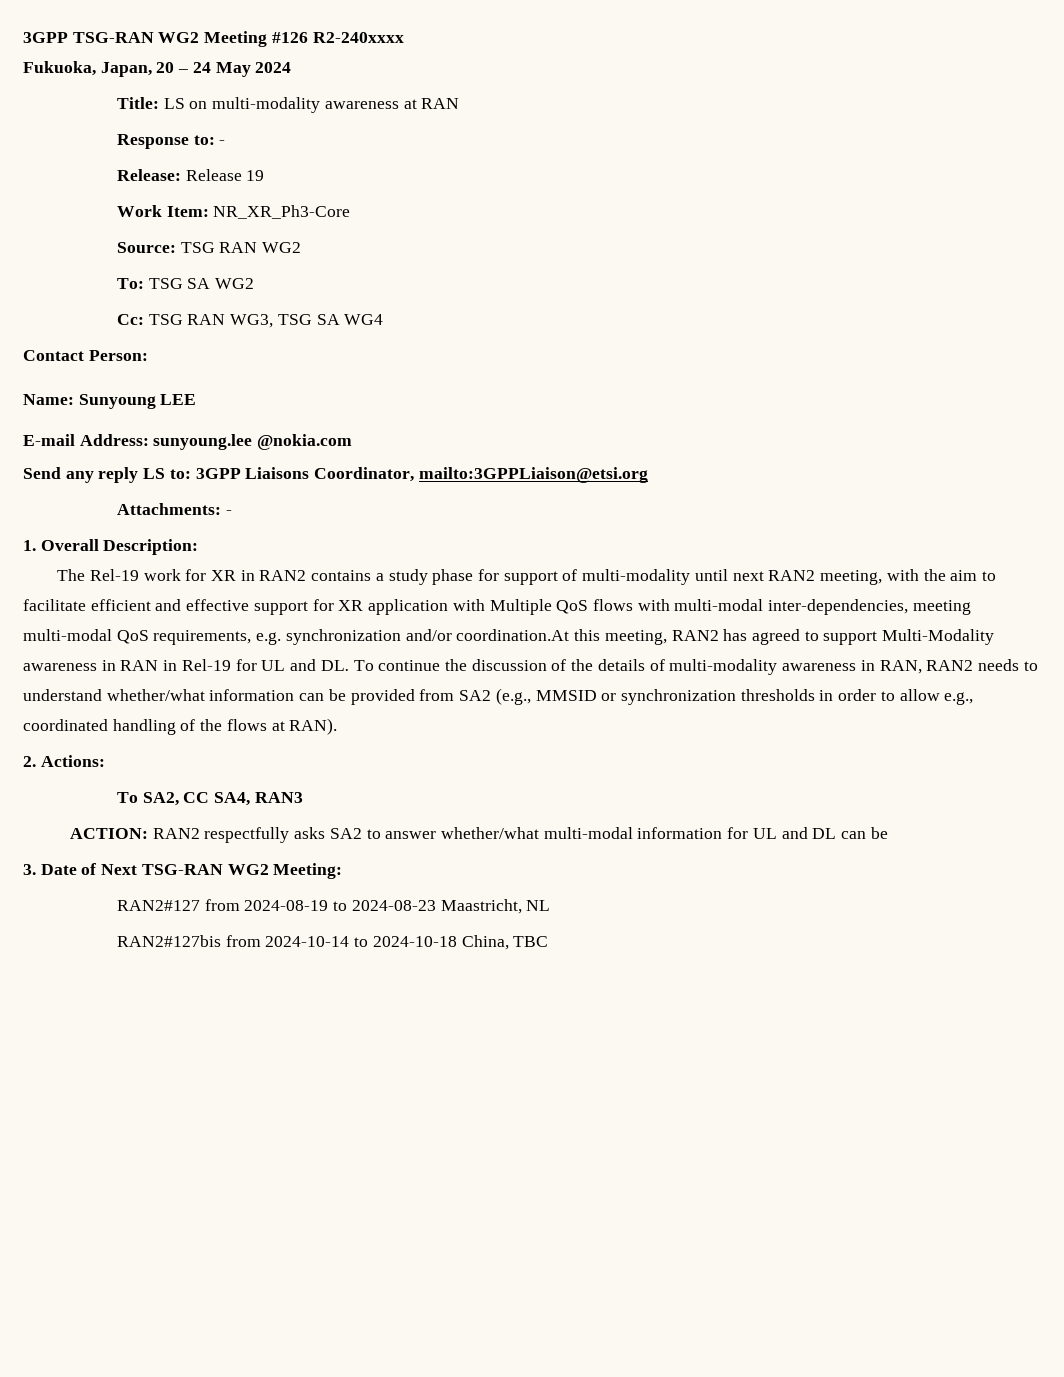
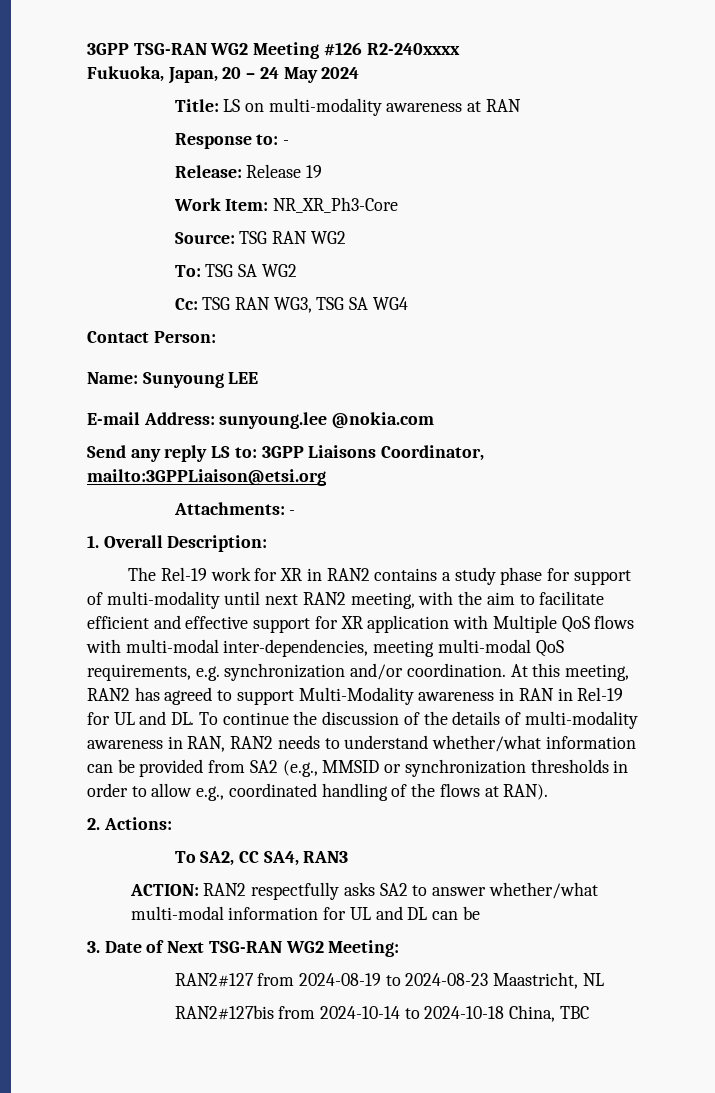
- The Rel-19 work for XR in RAN2 contains a study phase for support of multi-modality until next RAN2 meeting, with the aim to facilitate efficient and effective support for XR application with Multiple QoS flows with multi-modal inter-dependencies, meeting multi-modal QoS requirements, e.g. synchronization and/or coordination.At this meeting, RAN2 has agreed to support Multi-Modality awareness in RAN in Rel-19 for UL and DL. To continue the discussion of the details of multi-modality awareness in RAN, RAN2 needs to understand whether/what information can be provided from SA2 (e.g., MMSID or synchronization thresholds in order to allow e.g., coordinated handling of the flows at RAN).
+ The Rel-19 work for XR in RAN2 contains a study phase for support of multi-modality until next RAN2 meeting, with the aim to facilitate efficient and effective support for XR application with Multiple QoS flows with multi-modal inter-dependencies, meeting multi-modal QoS requirements, e.g. synchronization and/or coordination. At this meeting, RAN2 has agreed to support Multi-Modality awareness in RAN in Rel-19 for UL and DL. To continue the discussion of the details of multi-modality awareness in RAN, RAN2 needs to understand whether/what information can be provided from SA2 (e.g., MMSID or synchronization thresholds in order to allow e.g., coordinated handling of the flows at RAN).

